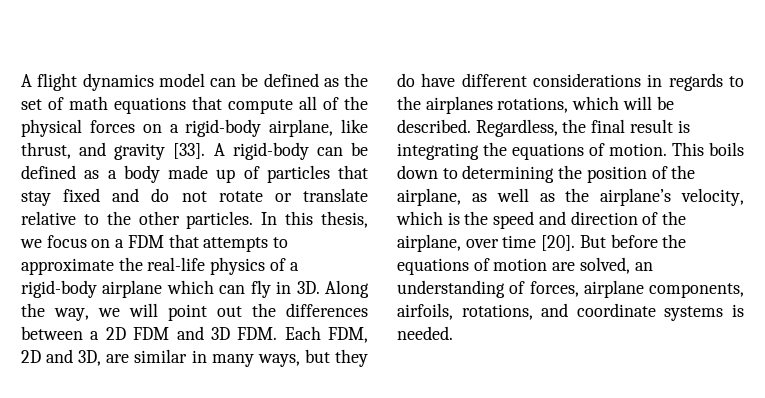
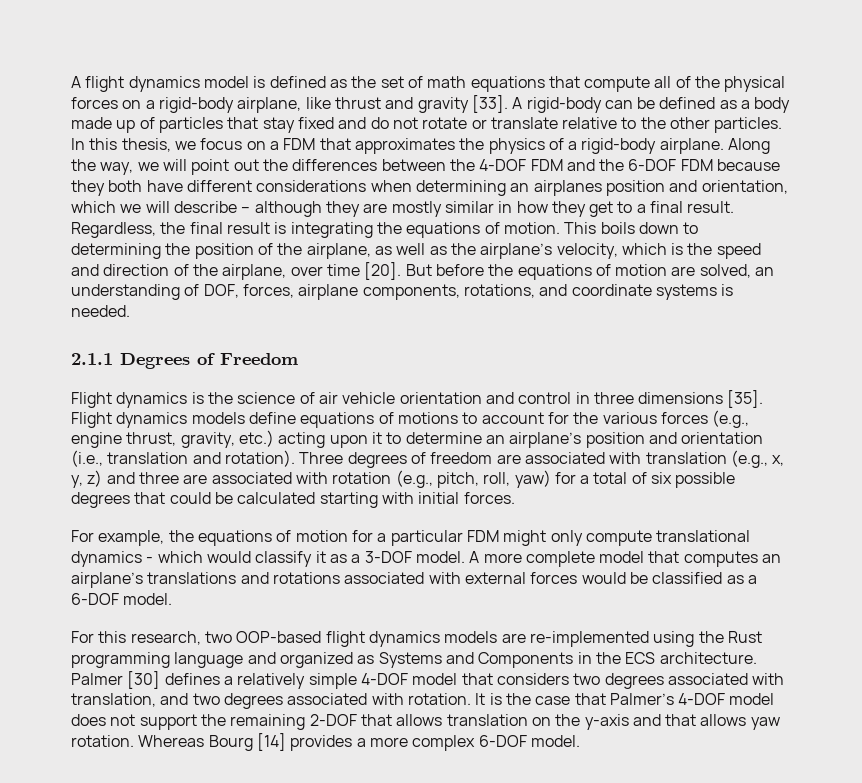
- A flight dynamics model can be defined as the set of math equations that compute all of the physical forces on a rigid-body airplane, like thrust, and gravity [33].
+ A flight dynamics model is defined as the set of math equations that compute all of the physical forces on a rigid-body airplane, like thrust and gravity [33].
- In this thesis, we focus on a FDM that attempts to approximate the real-life physics of a rigid-body airplane which can fly in 3D.
+ In this thesis, we focus on a FDM that approximates the physics of a rigid-body airplane.
- Along the way, we will point out the differences between a 2D FDM and 3D FDM. Each FDM, 2D and 3D, are similar in many ways, but they do have different considerations in regards to the airplanes rotations, which will be described.
+ Along the way, we will point out the differences between the 4-DOF FDM and the 6-DOF FDM because they both have different considerations when determining an airplanes position and orientation, which we will describe – although they are mostly similar in how they get to a final result.
- But before the equations of motion are solved, an understanding of forces, airplane components, airfoils, rotations, and coordinate systems is needed.
+ But before the equations of motion are solved, an understanding of DOF, forces, airplane components, rotations, and coordinate systems is needed.
+ 2.1.1 Degrees of Freedom
+ Flight dynamics is the science of air vehicle orientation and control in three dimensions [35]. Flight dynamics models define equations of motions to account for the various forces (e.g., engine thrust, gravity, etc.) acting upon it to determine an airplane’s position and orientation (i.e., translation and rotation). Three degrees of freedom are associated with translation (e.g., x, y, z) and three are associated with rotation (e.g., pitch, roll, yaw) for a total of six possible degrees that could be calculated starting with initial forces.
+ For example, the equations of motion for a particular FDM might only compute translational dynamics - which would classify it as a 3-DOF model. A more complete model that computes an airplane’s translations and rotations associated with external forces would be classified as a 6-DOF model.
+ For this research, two OOP-based flight dynamics models are re-implemented using the Rust programming language and organized as Systems and Components in the ECS architecture. Palmer [30] defines a relatively simple 4-DOF model that considers two degrees associated with translation, and two degrees associated with rotation. It is the case that Palmer’s 4-DOF model does not support the remaining 2-DOF that allows translation on the y-axis and that allows yaw rotation. Whereas Bourg [14] provides a more complex 6-DOF model.

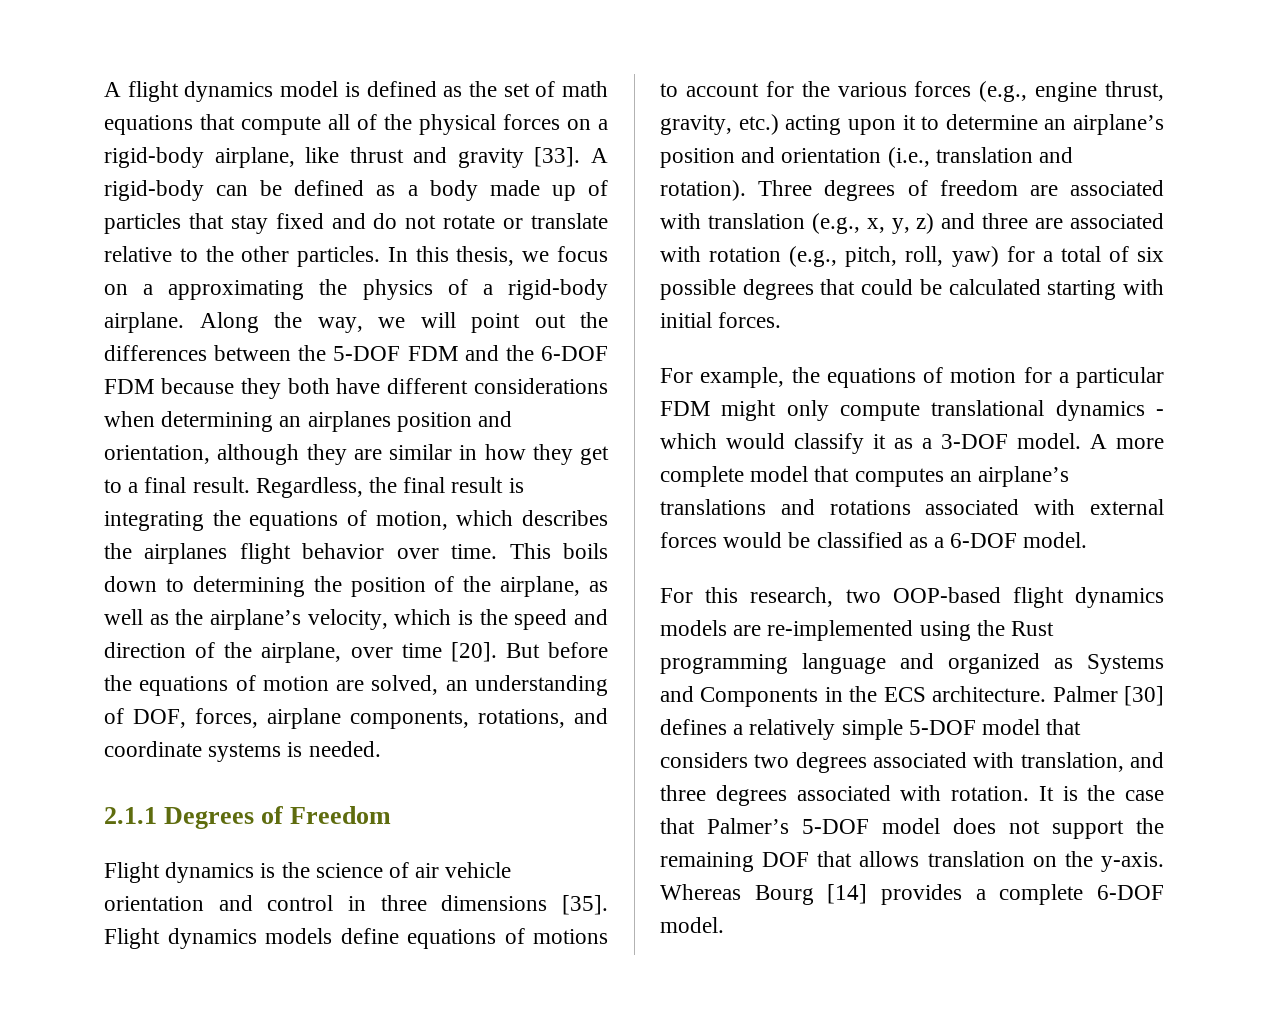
- In this thesis, we focus on a FDM that approximates the physics of a rigid-body airplane.
+ In this thesis, we focus on a approximating the physics of a rigid-body airplane.
- Along the way, we will point out the differences between the 4-DOF FDM and the 6-DOF FDM because they both have different considerations when determining an airplanes position and orientation, which we will describe – although they are mostly similar in how they get to a final result.
+ Along the way, we will point out the differences between the 5-DOF FDM and the 6-DOF FDM because they both have different considerations when determining an airplanes position and orientation, although they are similar in how they get to a final result.
- Regardless, the final result is integrating the equations of motion.
+ Regardless, the final result is integrating the equations of motion, which describes the airplanes flight behavior over time.
- Palmer [30] defines a relatively simple 4-DOF model that considers two degrees associated with translation, and two degrees associated with rotation.
+ Palmer [30] defines a relatively simple 5-DOF model that considers two degrees associated with translation, and three degrees associated with rotation.
- It is the case that Palmer’s 4-DOF model does not support the remaining 2-DOF that allows translation on the y-axis and that allows yaw rotation.
+ It is the case that Palmer’s 5-DOF model does not support the remaining DOF that allows translation on the y-axis.
- Whereas Bourg [14] provides a more complex 6-DOF model.
+ Whereas Bourg [14] provides a complete 6-DOF model.

